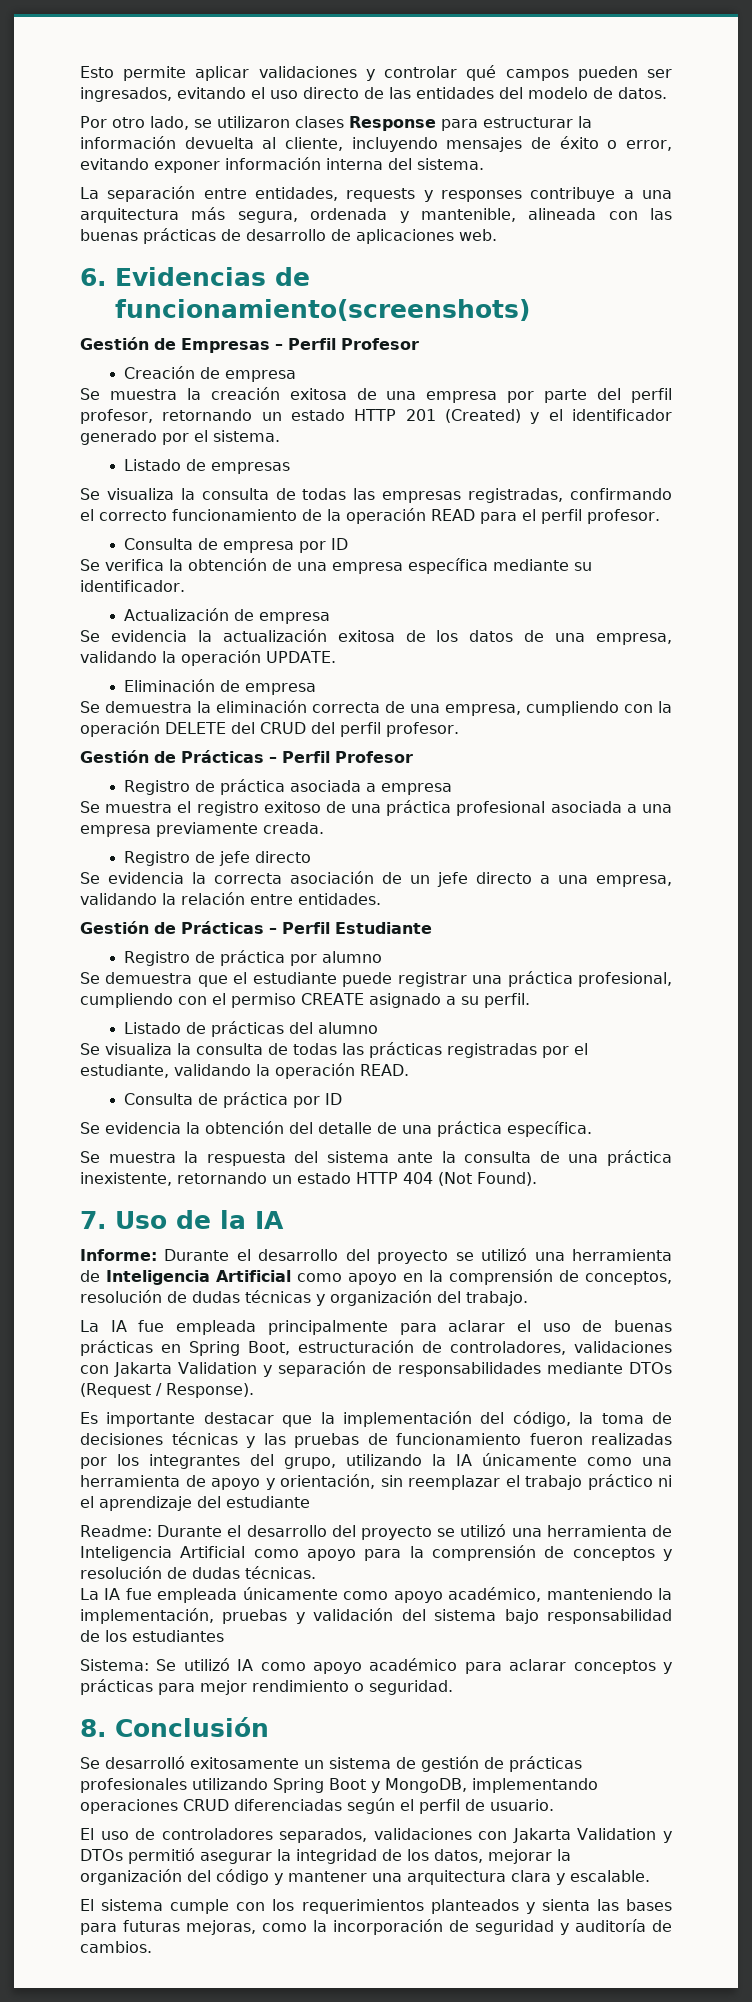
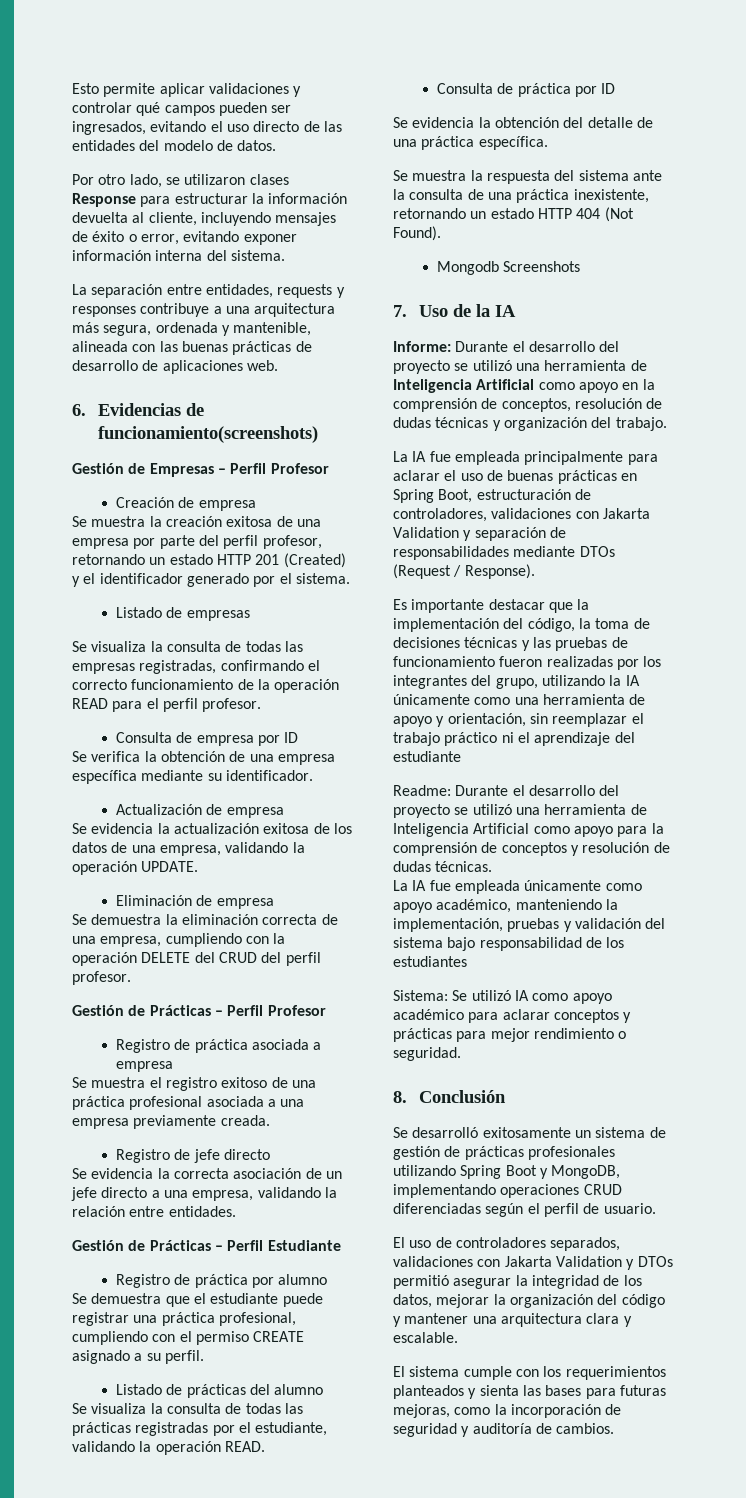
+ Mongodb Screenshots

